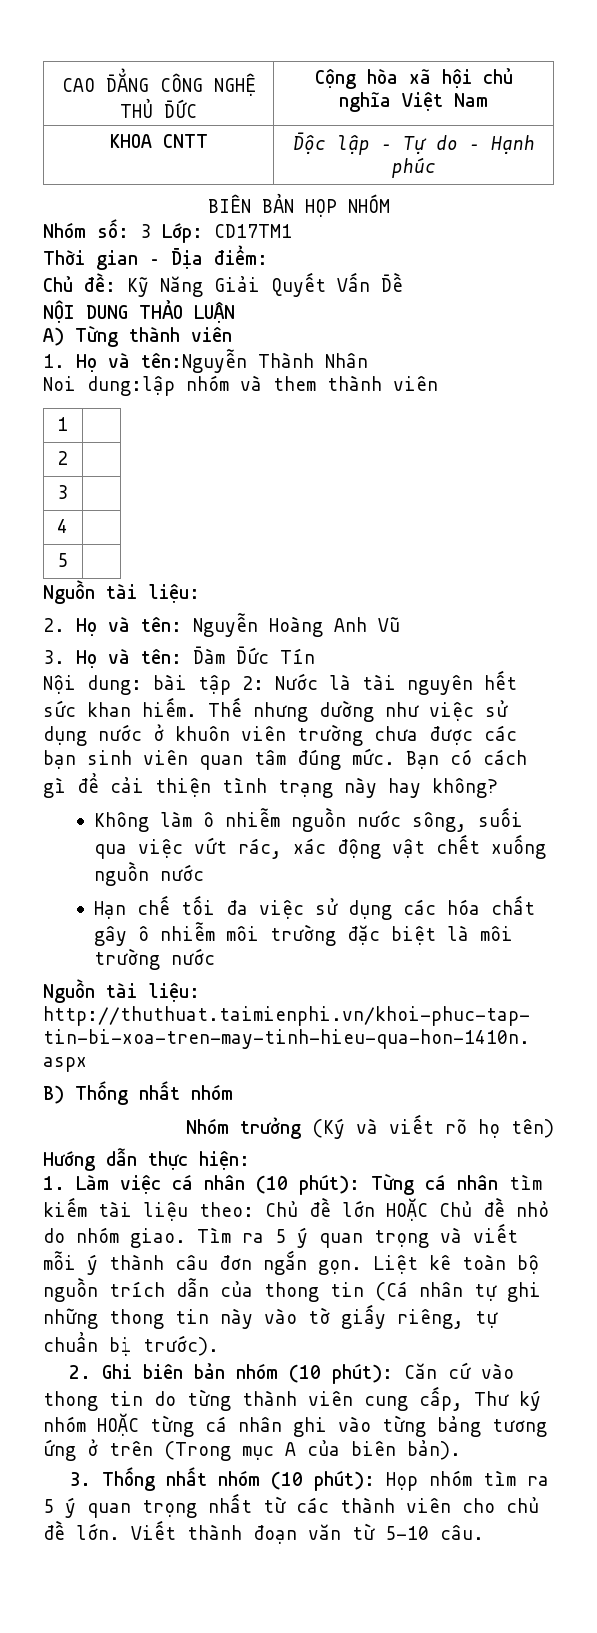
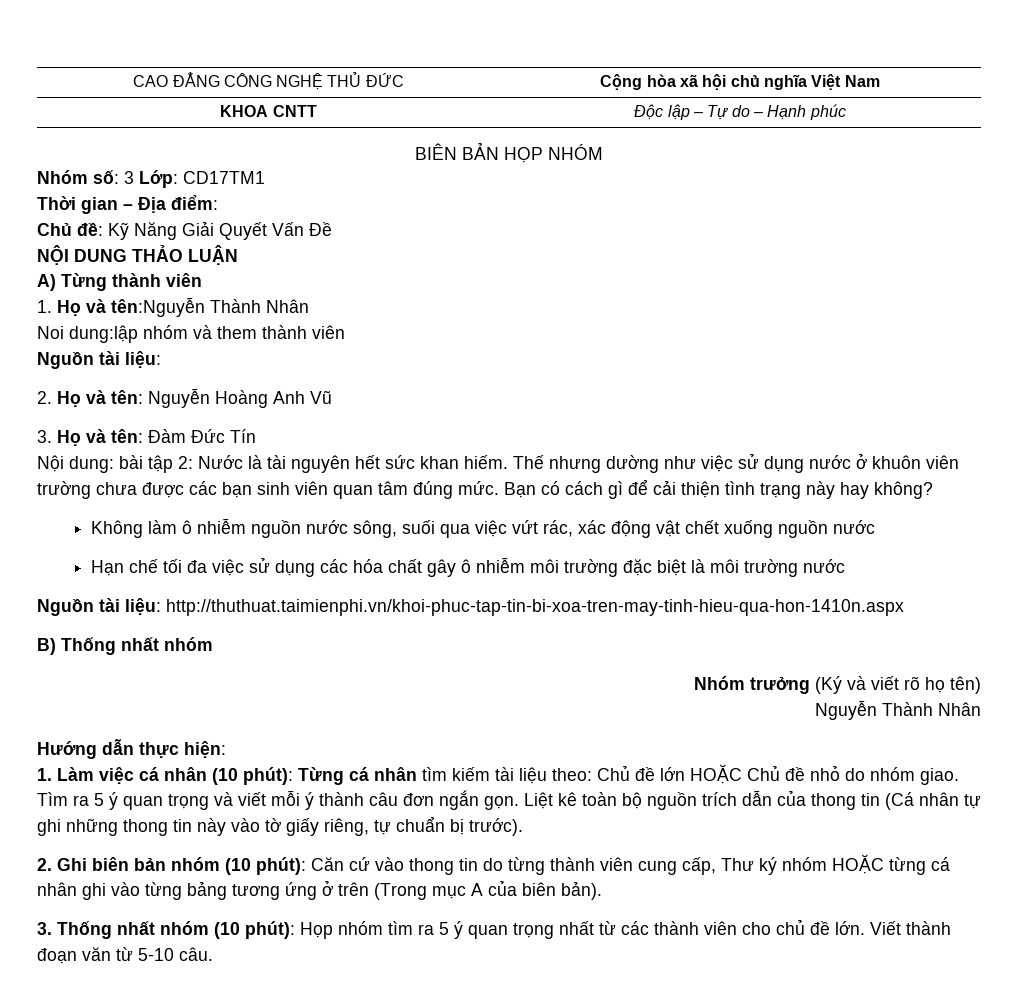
- 1 |
- 2 |
- 3 |
- 4 |
- 5 |
+ Nguyễn Thành Nhân

